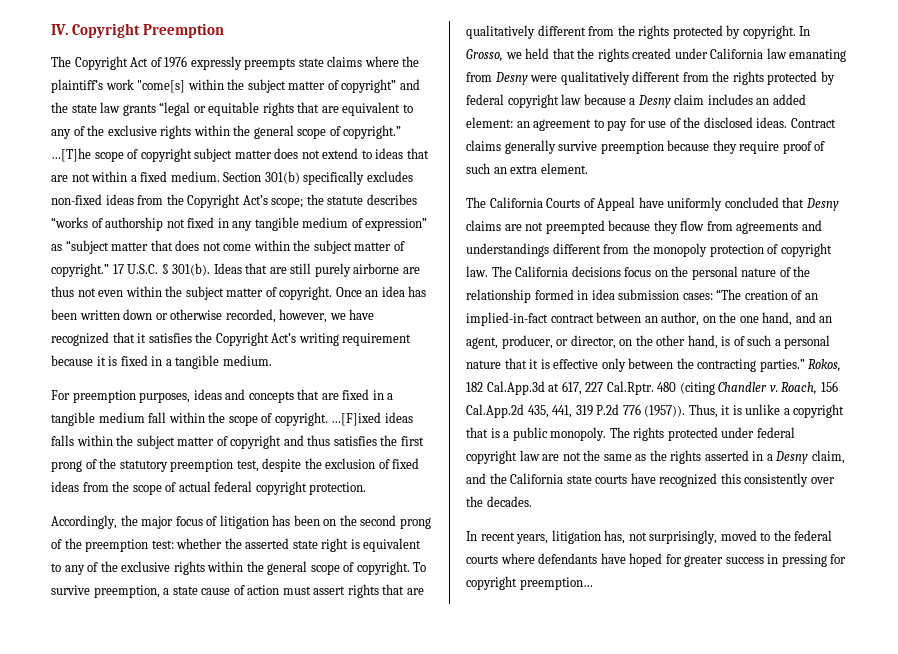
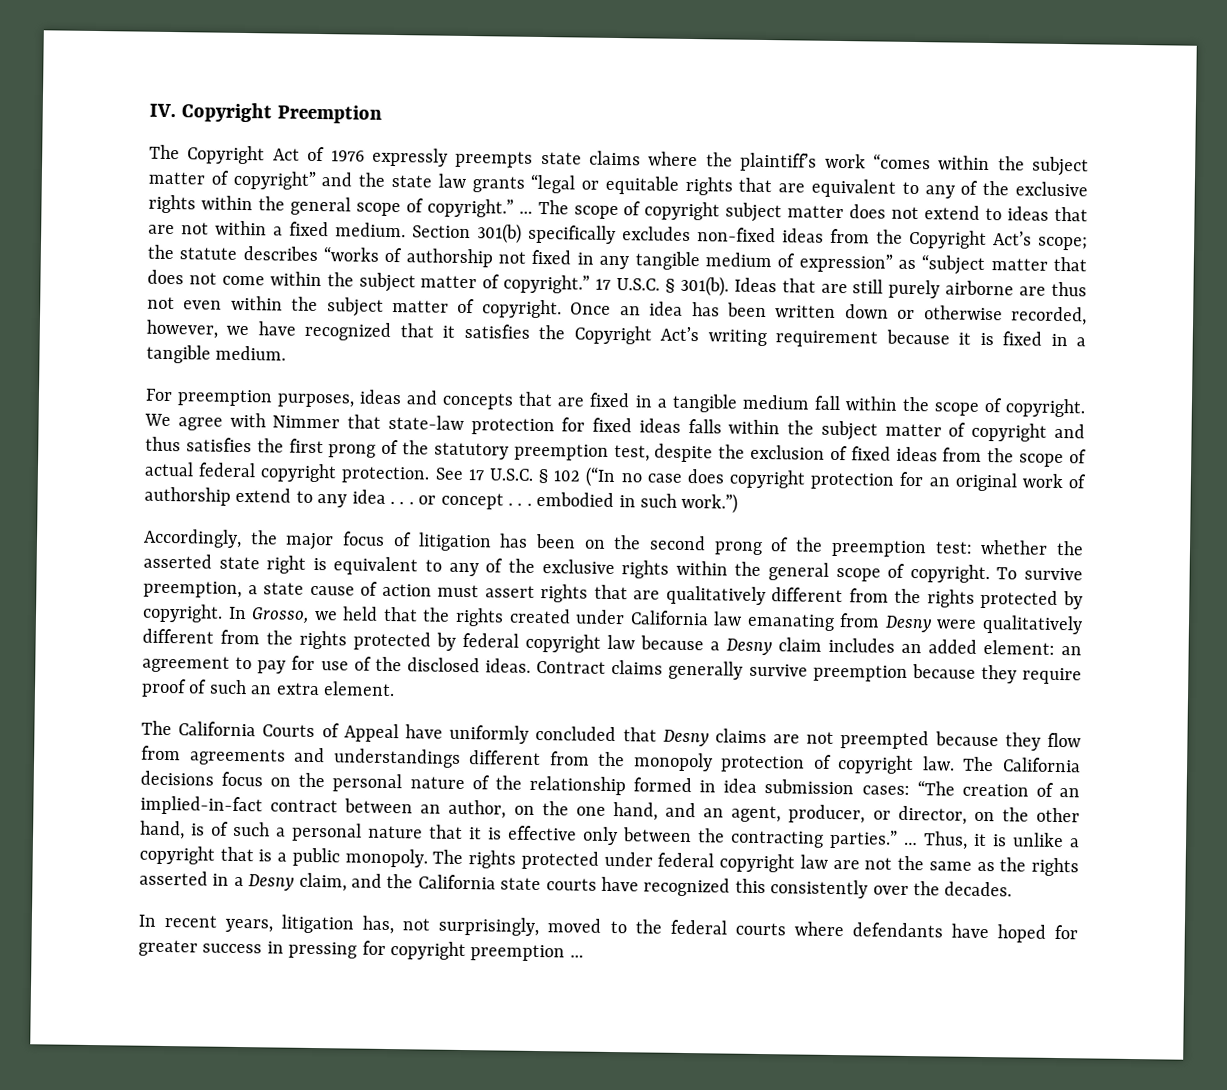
- The Copyright Act of 1976 expressly preempts state claims where the plaintiff’s work "come[s] within the subject matter of copyright” and the state law grants “legal or equitable rights that are equivalent to any of the exclusive rights within the general scope of copyright.”
+ The Copyright Act of 1976 expressly preempts state claims where the plaintiff’s work “comes within the subject matter of copyright” and the state law grants “legal or equitable rights that are equivalent to any of the exclusive rights within the general scope of copyright.”
- …[T]he scope of copyright subject matter does not extend to ideas that are not within a fixed medium.
+ … The scope of copyright subject matter does not extend to ideas that are not within a fixed medium.
- …[F]ixed ideas falls within the subject matter of copyright and thus satisfies the first prong of the statutory preemption test, despite the exclusion of fixed ideas from the scope of actual federal copyright protection.
+ We agree with Nimmer that state-law protection for fixed ideas falls within the subject matter of copyright and thus satisfies the first prong of the statutory preemption test, despite the exclusion of fixed ideas from the scope of actual federal copyright protection. See 17 U.S.C. § 102 (“In no case does copyright protection for an original work of authorship extend to any idea . . . or concept . . . embodied in such work.”)
- The California decisions focus on the personal nature of the relationship formed in idea submission cases: “The creation of an implied-in-fact contract between an author, on the one hand, and an agent, producer, or director, on the other hand, is of such a personal nature that it is effective only between the contracting parties.” Rokos, 182 Cal.App.3d at 617, 227 Cal.Rptr. 480 (citing Chandler v. Roach, 156 Cal.App.2d 435, 441, 319 P.2d 776 (1957)).
+ The California decisions focus on the personal nature of the relationship formed in idea submission cases: “The creation of an implied-in-fact contract between an author, on the one hand, and an agent, producer, or director, on the other hand, is of such a personal nature that it is effective only between the contracting parties.” …
- In recent years, litigation has, not surprisingly, moved to the federal courts where defendants have hoped for greater success in pressing for copyright preemption…
+ In recent years, litigation has, not surprisingly, moved to the federal courts where defendants have hoped for greater success in pressing for copyright preemption …

